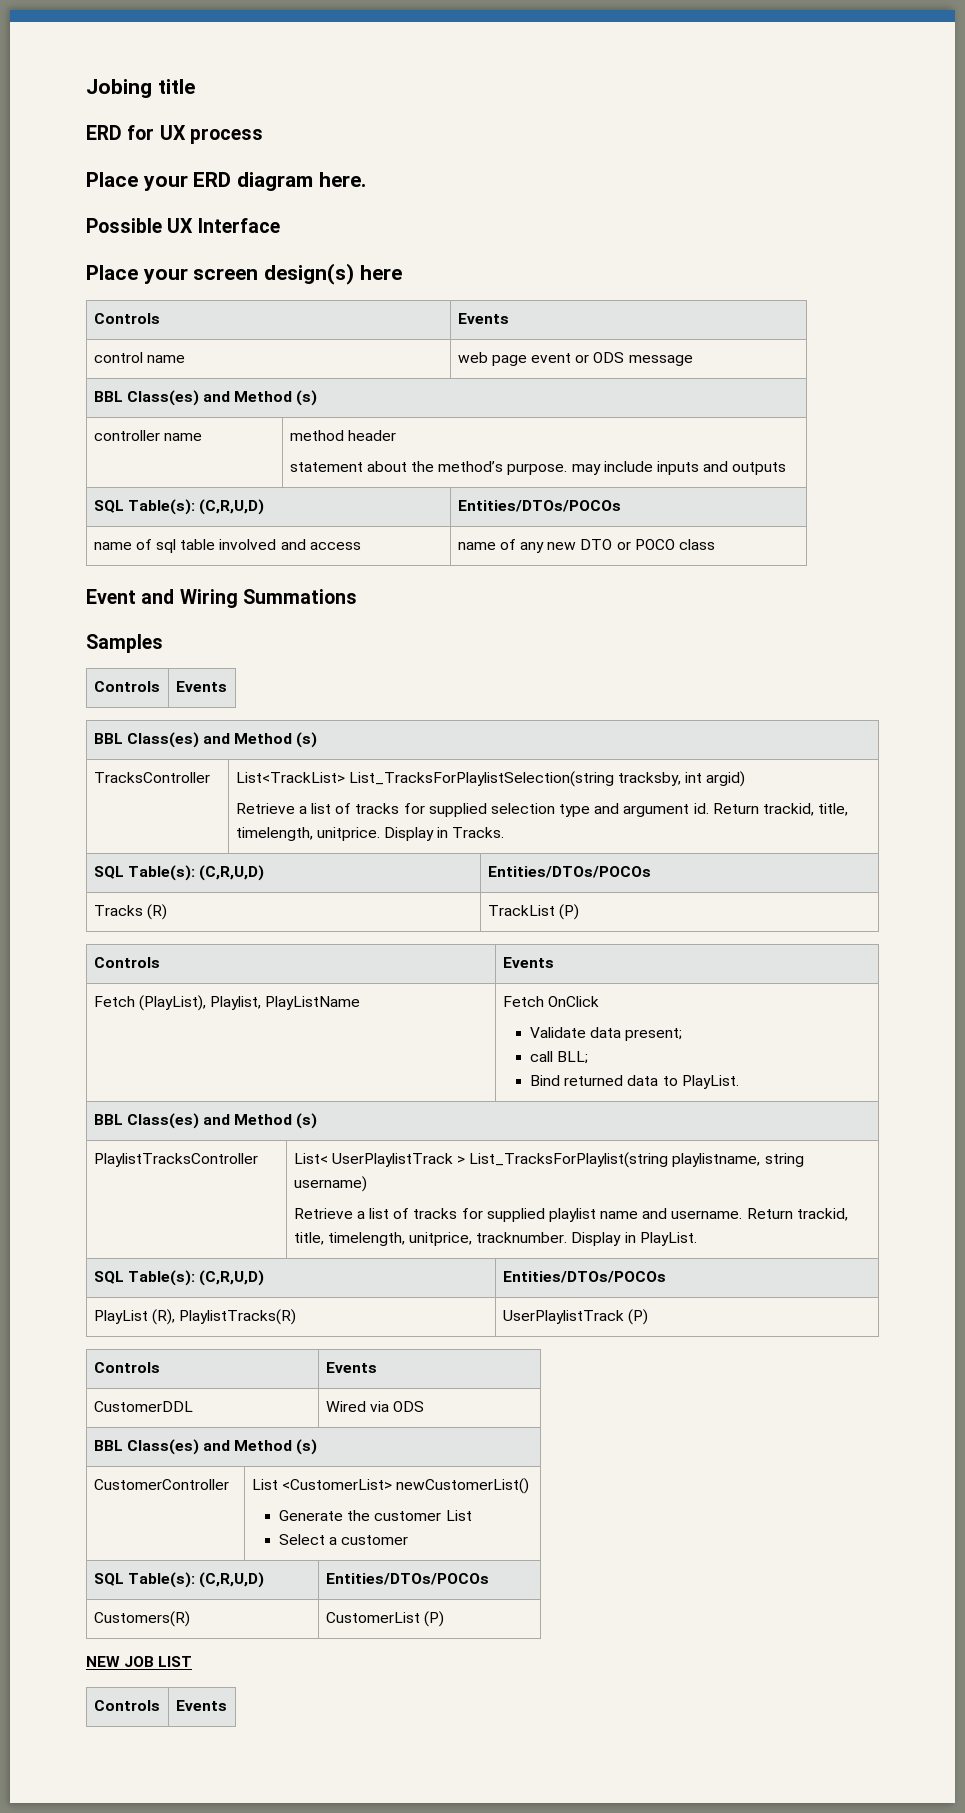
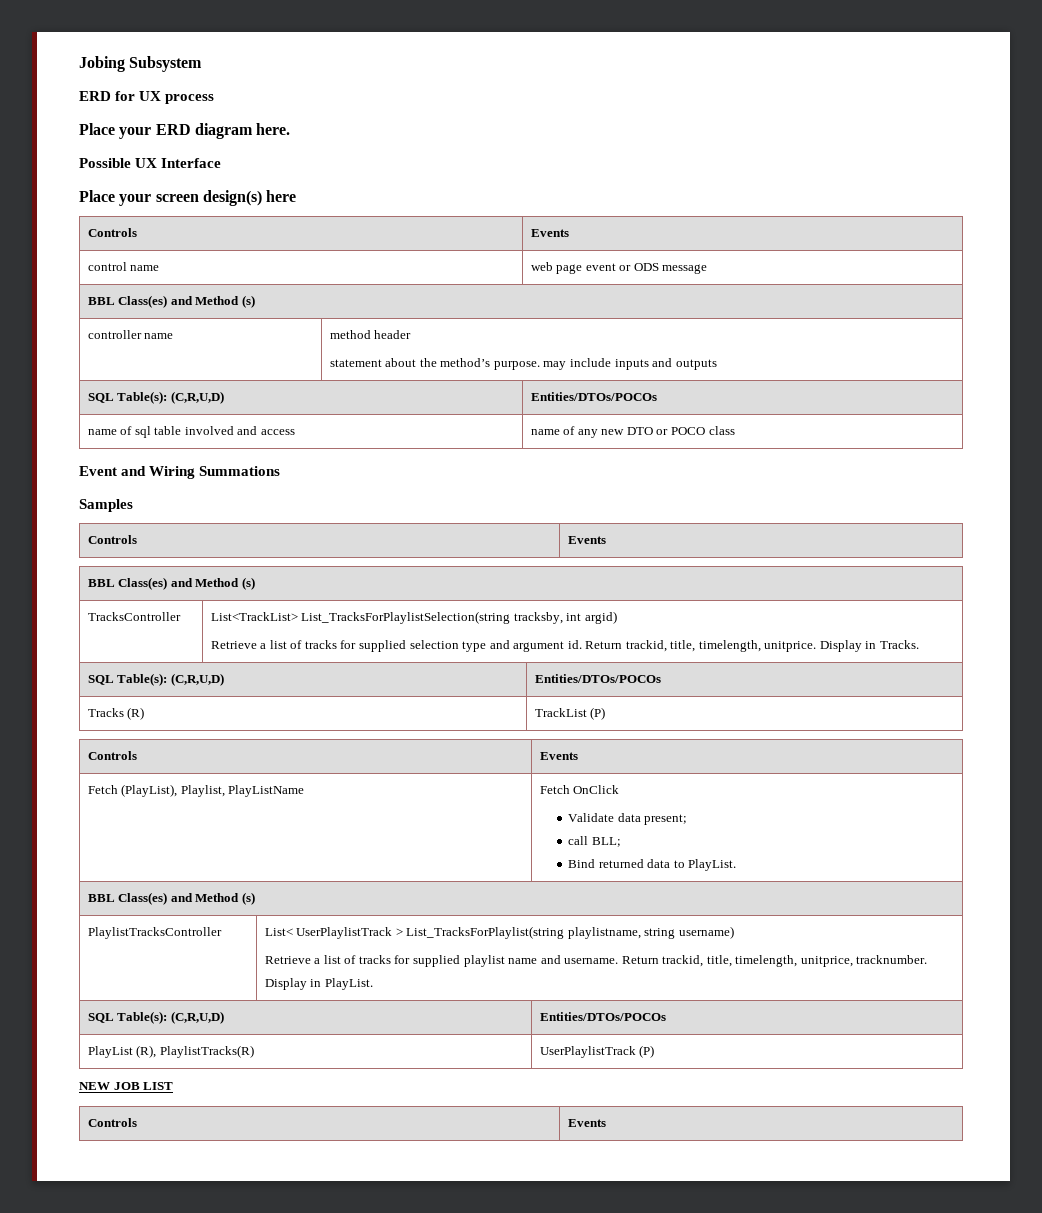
- Jobing title
+ Jobing Subsystem
  PlayList (R), PlaylistTracks(R) | UserPlaylistTrack (P)
- Controls | Events
- CustomerDDL | Wired via ODS
- BBL Class(es) and Method (s)
- CustomerController | List <CustomerList> newCustomerList()
- Generate the customer List
- Select a customer
- SQL Table(s): (C,R,U,D) | Entities/DTOs/POCOs
- Customers(R) | CustomerList (P)

